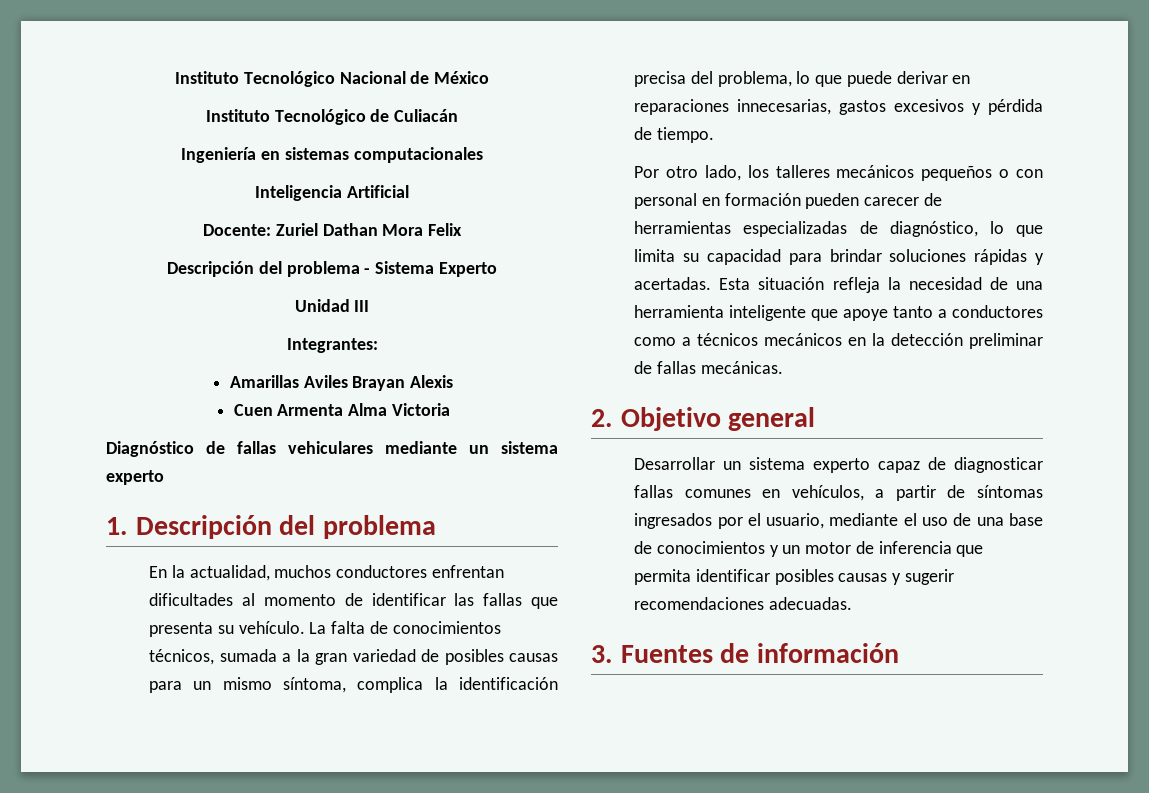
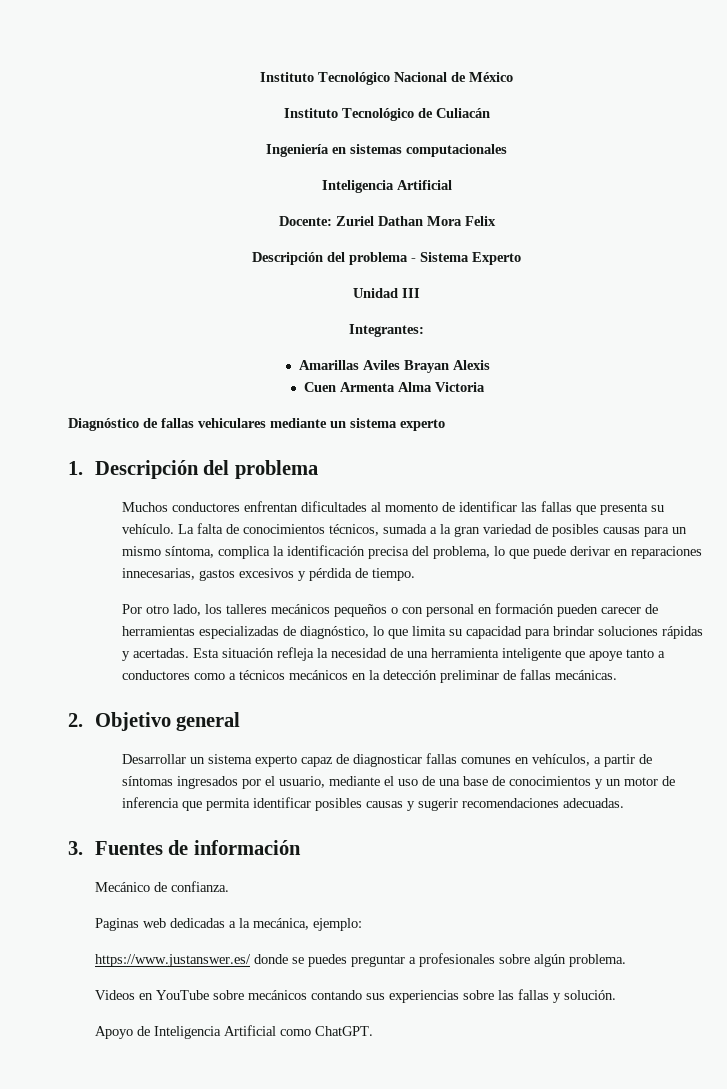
- En la actualidad, muchos conductores enfrentan dificultades al momento de identificar las fallas que presenta su vehículo.
+ Muchos conductores enfrentan dificultades al momento de identificar las fallas que presenta su vehículo.
+ Mecánico de confianza.
+ Paginas web dedicadas a la mecánica, ejemplo:
+ https://www.justanswer.es/ donde se puedes preguntar a profesionales sobre algún problema.
+ Videos en YouTube sobre mecánicos contando sus experiencias sobre las fallas y solución.
+ Apoyo de Inteligencia Artificial como ChatGPT.

